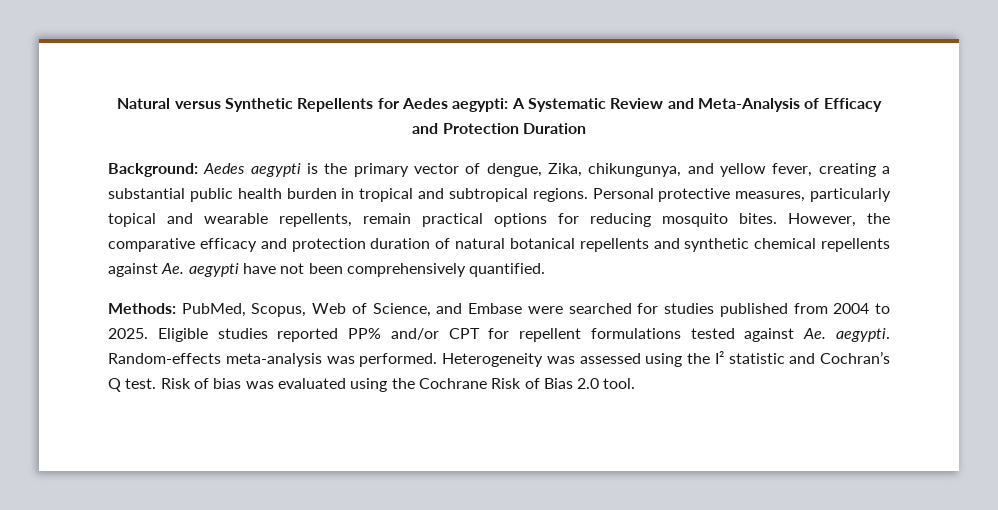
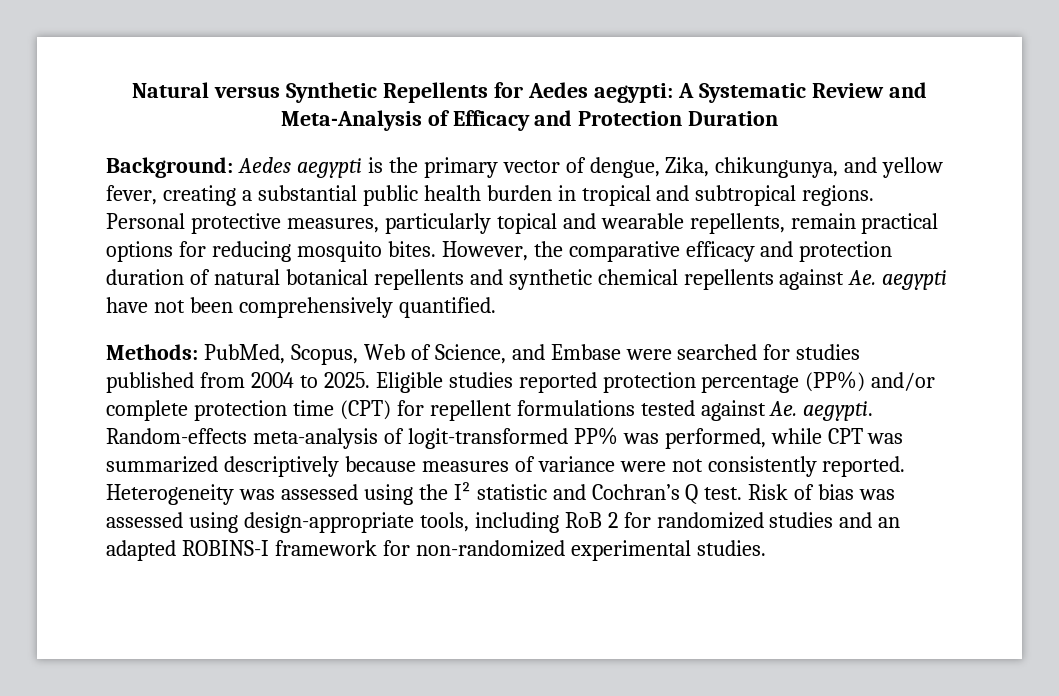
- Eligible studies reported PP% and/or CPT for repellent formulations tested against Ae. aegypti.
+ Eligible studies reported protection percentage (PP%) and/or complete protection time (CPT) for repellent formulations tested against Ae. aegypti.
- Random-effects meta-analysis was performed.
+ Random-effects meta-analysis of logit-transformed PP% was performed, while CPT was summarized descriptively because measures of variance were not consistently reported.
- Risk of bias was evaluated using the Cochrane Risk of Bias 2.0 tool.
+ Risk of bias was assessed using design-appropriate tools, including RoB 2 for randomized studies and an adapted ROBINS-I framework for non-randomized experimental studies.

